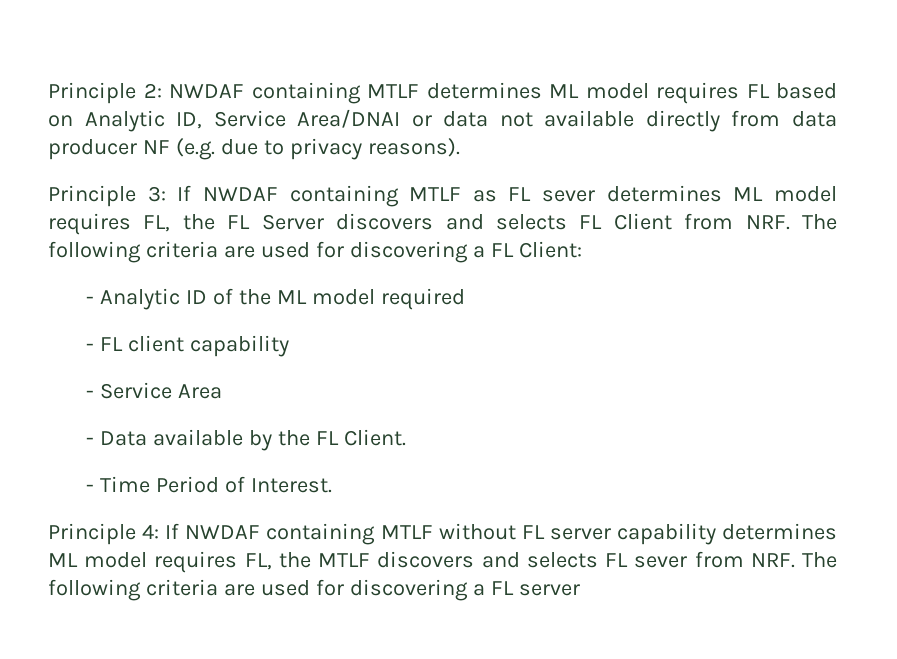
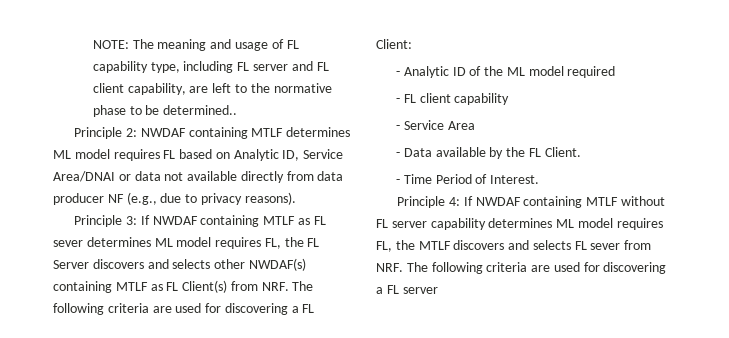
+ NOTE: The meaning and usage of FL capability type, including FL server and FL client capability, are left to the normative phase to be determined..
- Principle 2: NWDAF containing MTLF determines ML model requires FL based on Analytic ID, Service Area/DNAI or data not available directly from data producer NF (e.g. due to privacy reasons).
+ Principle 2: NWDAF containing MTLF determines ML model requires FL based on Analytic ID, Service Area/DNAI or data not available directly from data producer NF (e.g., due to privacy reasons).
- Principle 3: If NWDAF containing MTLF as FL sever determines ML model requires FL, the FL Server discovers and selects FL Client from NRF. The following criteria are used for discovering a FL Client:
+ Principle 3: If NWDAF containing MTLF as FL sever determines ML model requires FL, the FL Server discovers and selects other NWDAF(s) containing MTLF as FL Client(s) from NRF. The following criteria are used for discovering a FL Client:

